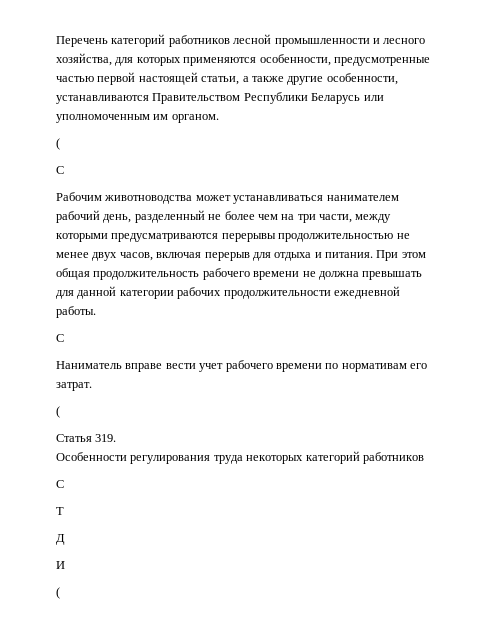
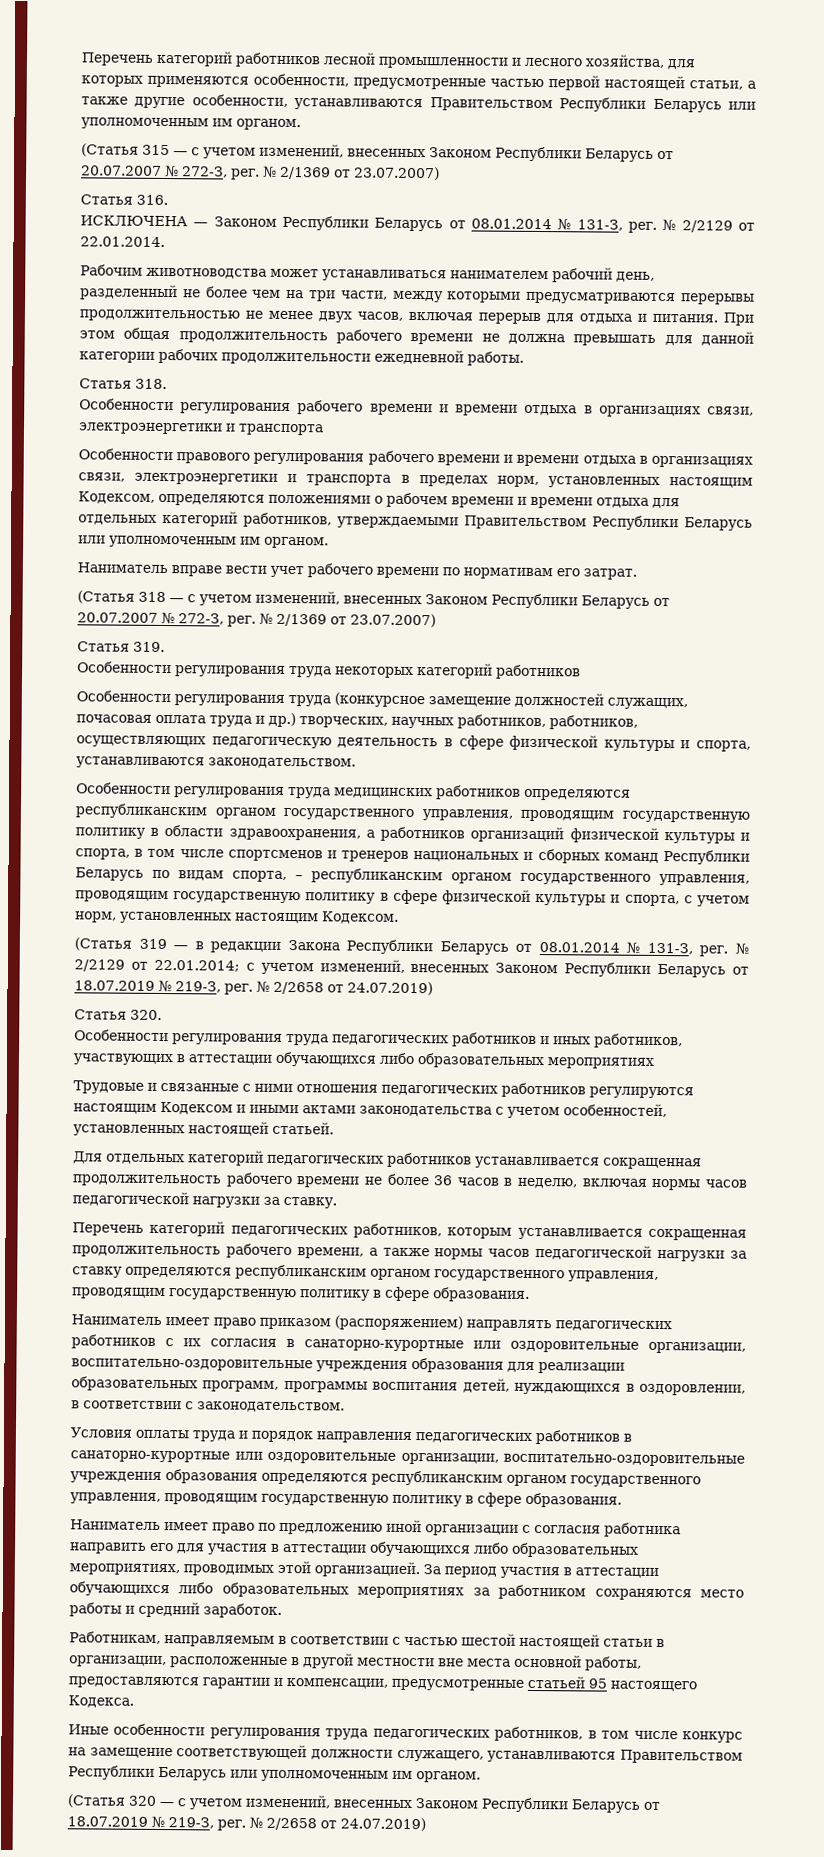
  Перечень категорий работников лесной промышленности и лесного хозяйства, для которых применяются особенности, предусмотренные частью первой настоящей статьи, а также другие особенности, устанавливаются Правительством Республики Беларусь или уполномоченным им органом.
- (
- С
+ (Статья 315 — с учетом изменений, внесенных Законом Республики Беларусь от 20.07.2007 № 272-З, рег. № 2/1369 от 23.07.2007)
+ Статья 316.
+ ИСКЛЮЧЕНА — Законом Республики Беларусь от 08.01.2014 № 131-З, рег. № 2/2129 от 22.01.2014.
  При этом общая продолжительность рабочего времени не должна превышать для данной категории рабочих продолжительности ежедневной работы.
- С
+ Статья 318.
+ Особенности регулирования рабочего времени и времени отдыха в организациях связи, электроэнергетики и транспорта
+ Особенности правового регулирования рабочего времени и времени отдыха в организациях связи, электроэнергетики и транспорта в пределах норм, установленных настоящим Кодексом, определяются положениями о рабочем времени и времени отдыха для отдельных категорий работников, утверждаемыми Правительством Республики Беларусь или уполномоченным им органом.
  Наниматель вправе вести учет рабочего времени по нормативам его затрат.
- (
+ (Статья 318 — с учетом изменений, внесенных Законом Республики Беларусь от 20.07.2007 № 272-З, рег. № 2/1369 от 23.07.2007)
  Особенности регулирования труда некоторых категорий работников
- С
- Т
- Д
- И
- (
+ Особенности регулирования труда (конкурсное замещение должностей служащих, почасовая оплата труда и др.) творческих, научных работников, работников, осуществляющих педагогическую деятельность в сфере физической культуры и спорта, устанавливаются законодательством.
+ Особенности регулирования труда медицинских работников определяются республиканским органом государственного управления, проводящим государственную политику в области здравоохранения, а работников организаций физической культуры и спорта, в том числе спортсменов и тренеров национальных и сборных команд Республики Беларусь по видам спорта, – республиканским органом государственного управления, проводящим государственную политику в сфере физической культуры и спорта, с учетом норм, установленных настоящим Кодексом.
+ (Статья 319 — в редакции Закона Республики Беларусь от 08.01.2014 № 131-З, рег. № 2/2129 от 22.01.2014; с учетом изменений, внесенных Законом Республики Беларусь от 18.07.2019 № 219-З, рег. № 2/2658 от 24.07.2019)
+ Статья 320.
+ Особенности регулирования труда педагогических работников и иных работников, участвующих в аттестации обучающихся либо образовательных мероприятиях
+ Трудовые и связанные с ними отношения педагогических работников регулируются настоящим Кодексом и иными актами законодательства с учетом особенностей, установленных настоящей статьей.
+ Для отдельных категорий педагогических работников устанавливается сокращенная продолжительность рабочего времени не более 36 часов в неделю, включая нормы часов педагогической нагрузки за ставку.
+ Перечень категорий педагогических работников, которым устанавливается сокращенная продолжительность рабочего времени, а также нормы часов педагогической нагрузки за ставку определяются республиканским органом государственного управления, проводящим государственную политику в сфере образования.
+ Наниматель имеет право приказом (распоряжением) направлять педагогических работников с их согласия в санаторно-курортные или оздоровительные организации, воспитательно-оздоровительные учреждения образования для реализации образовательных программ, программы воспитания детей, нуждающихся в оздоровлении, в соответствии с законодательством.
+ Условия оплаты труда и порядок направления педагогических работников в санаторно-курортные или оздоровительные организации, воспитательно-оздоровительные учреждения образования определяются республиканским органом государственного управления, проводящим государственную политику в сфере образования.
+ Наниматель имеет право по предложению иной организации с согласия работника направить его для участия в аттестации обучающихся либо образовательных мероприятиях, проводимых этой организацией. За период участия в аттестации обучающихся либо образовательных мероприятиях за работником сохраняются место работы и средний заработок.
+ Работникам, направляемым в соответствии с частью шестой настоящей статьи в организации, расположенные в другой местности вне места основной работы, предоставляются гарантии и компенсации, предусмотренные статьей 95 настоящего Кодекса.
+ Иные особенности регулирования труда педагогических работников, в том числе конкурс на замещение соответствующей должности служащего, устанавливаются Правительством Республики Беларусь или уполномоченным им органом.
+ (Статья 320 — с учетом изменений, внесенных Законом Республики Беларусь от 18.07.2019 № 219-З, рег. № 2/2658 от 24.07.2019)

